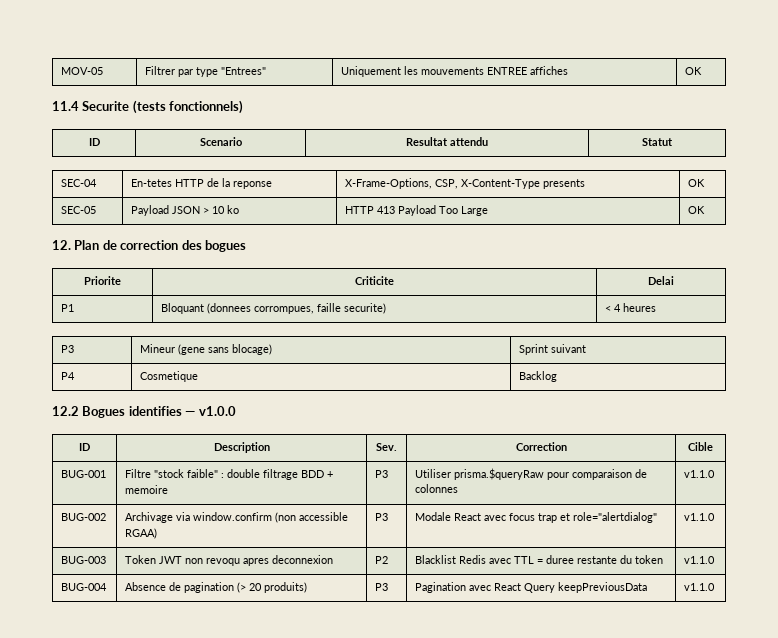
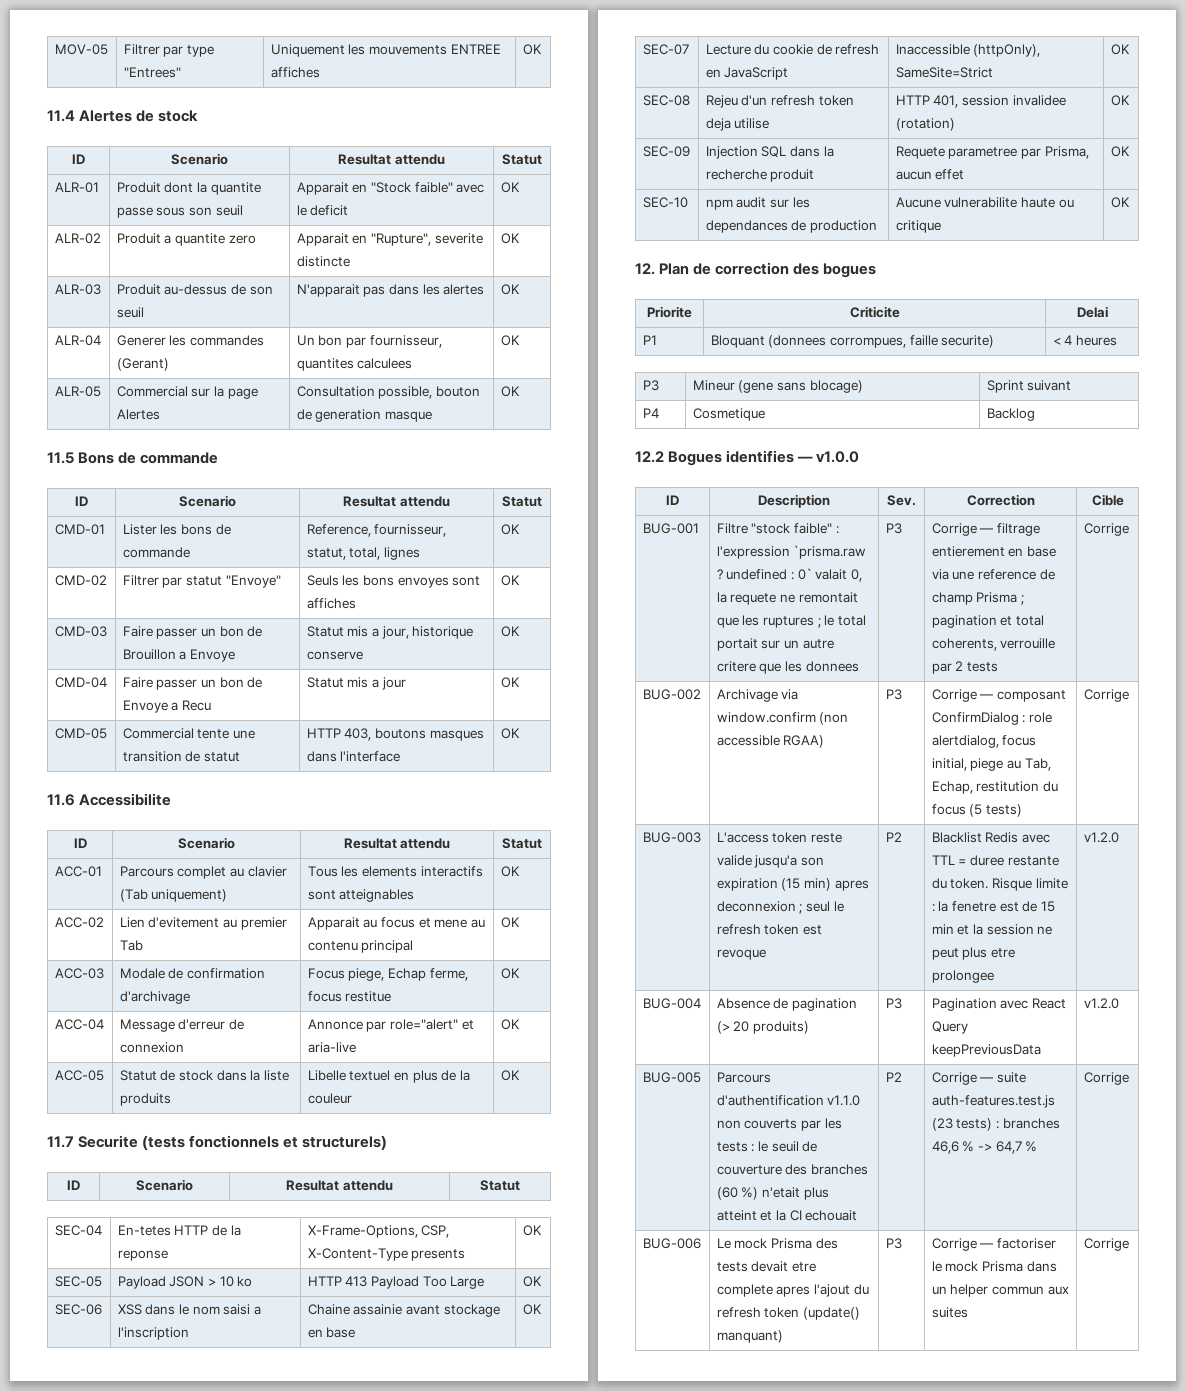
- 11.4 Securite (tests fonctionnels)
+ 11.4 Alertes de stock
+ ID | Scenario | Resultat attendu | Statut
+ ALR-01 | Produit dont la quantite passe sous son seuil | Apparait en "Stock faible" avec le deficit | OK
+ ALR-02 | Produit a quantite zero | Apparait en "Rupture", severite distincte | OK
+ ALR-03 | Produit au-dessus de son seuil | N'apparait pas dans les alertes | OK
+ ALR-04 | Generer les commandes (Gerant) | Un bon par fournisseur, quantites calculees | OK
+ ALR-05 | Commercial sur la page Alertes | Consultation possible, bouton de generation masque | OK
+ 11.5 Bons de commande
+ ID | Scenario | Resultat attendu | Statut
+ CMD-01 | Lister les bons de commande | Reference, fournisseur, statut, total, lignes | OK
+ CMD-02 | Filtrer par statut "Envoye" | Seuls les bons envoyes sont affiches | OK
+ CMD-03 | Faire passer un bon de Brouillon a Envoye | Statut mis a jour, historique conserve | OK
+ CMD-04 | Faire passer un bon de Envoye a Recu | Statut mis a jour | OK
+ CMD-05 | Commercial tente une transition de statut | HTTP 403, boutons masques dans l'interface | OK
+ 11.6 Accessibilite
+ ID | Scenario | Resultat attendu | Statut
+ ACC-01 | Parcours complet au clavier (Tab uniquement) | Tous les elements interactifs sont atteignables | OK
+ ACC-02 | Lien d'evitement au premier Tab | Apparait au focus et mene au contenu principal | OK
+ ACC-03 | Modale de confirmation d'archivage | Focus piege, Echap ferme, focus restitue | OK
+ ACC-04 | Message d'erreur de connexion | Annonce par role="alert" et aria-live | OK
+ ACC-05 | Statut de stock dans la liste produits | Libelle textuel en plus de la couleur | OK
+ 11.7 Securite (tests fonctionnels et structurels)
+ SEC-06 | XSS dans le nom saisi a l'inscription | Chaine assainie avant stockage en base | OK
+ SEC-07 | Lecture du cookie de refresh en JavaScript | Inaccessible (httpOnly), SameSite=Strict | OK
+ SEC-08 | Rejeu d'un refresh token deja utilise | HTTP 401, session invalidee (rotation) | OK
+ SEC-09 | Injection SQL dans la recherche produit | Requete parametree par Prisma, aucun effet | OK
+ SEC-10 | npm audit sur les dependances de production | Aucune vulnerabilite haute ou critique | OK
- Filtre "stock faible" : double filtrage BDD + memoire | P3 | Utiliser prisma.$queryRaw pour comparaison de colonnes | v1.1.0
+ Filtre "stock faible" : l'expression `prisma.raw ? undefined : 0` valait 0, la requete ne remontait que les ruptures ; le total portait sur un autre critere que les donnees | P3 | Corrige — filtrage entierement en base via une reference de champ Prisma ; pagination et total coherents, verrouille par 2 tests | Corrige
- BUG-002 | Archivage via window.confirm (non accessible RGAA) | P3 | Modale React avec focus trap et role="alertdialog" | v1.1.0
- BUG-003 | Token JWT non revoqu apres deconnexion | P2 | Blacklist Redis avec TTL = duree restante du token | v1.1.0
+ BUG-002 | Archivage via window.confirm (non accessible RGAA) | P3 | Corrige — composant ConfirmDialog : role alertdialog, focus initial, piege au Tab, Echap, restitution du focus (5 tests) | Corrige
+ BUG-003 | L'access token reste valide jusqu'a son expiration (15 min) apres deconnexion ; seul le refresh token est revoque | P2 | Blacklist Redis avec TTL = duree restante du token. Risque limite : la fenetre est de 15 min et la session ne peut plus etre prolongee | v1.2.0
- BUG-004 | Absence de pagination (> 20 produits) | P3 | Pagination avec React Query keepPreviousData | v1.1.0
+ BUG-004 | Absence de pagination (> 20 produits) | P3 | Pagination avec React Query keepPreviousData | v1.2.0
+ BUG-005 | Parcours d'authentification v1.1.0 non couverts par les tests : le seuil de couverture des branches (60 %) n'etait plus atteint et la CI echouait | P2 | Corrige — suite auth-features.test.js (23 tests) : branches 46,6 % -> 64,7 % | Corrige
+ BUG-006 | Le mock Prisma des tests devait etre complete apres l'ajout du refresh token (update() manquant) | P3 | Corrige — factoriser le mock Prisma dans un helper commun aux suites | Corrige

